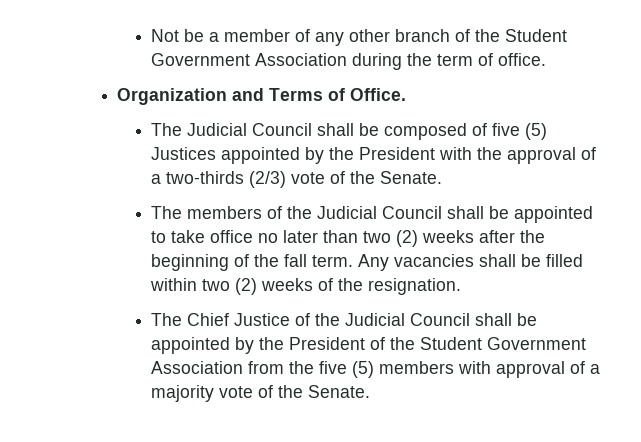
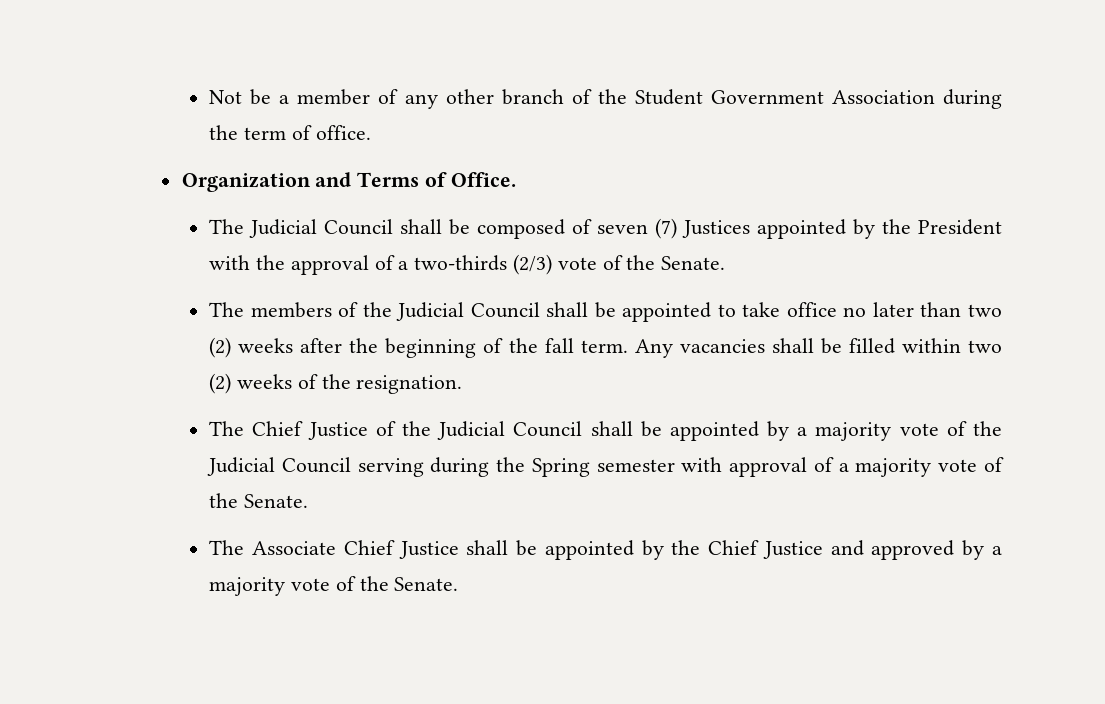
- The Judicial Council shall be composed of five (5) Justices appointed by the President with the approval of a two-thirds (2/3) vote of the Senate.
+ The Judicial Council shall be composed of seven (7) Justices appointed by the President with the approval of a two-thirds (2/3) vote of the Senate.
- The Chief Justice of the Judicial Council shall be appointed by the President of the Student Government Association from the five (5) members with approval of a majority vote of the Senate.
+ The Chief Justice of the Judicial Council shall be appointed by a majority vote of the Judicial Council serving during the Spring semester with approval of a majority vote of the Senate.
+ The Associate Chief Justice shall be appointed by the Chief Justice and approved by a majority vote of the Senate.

